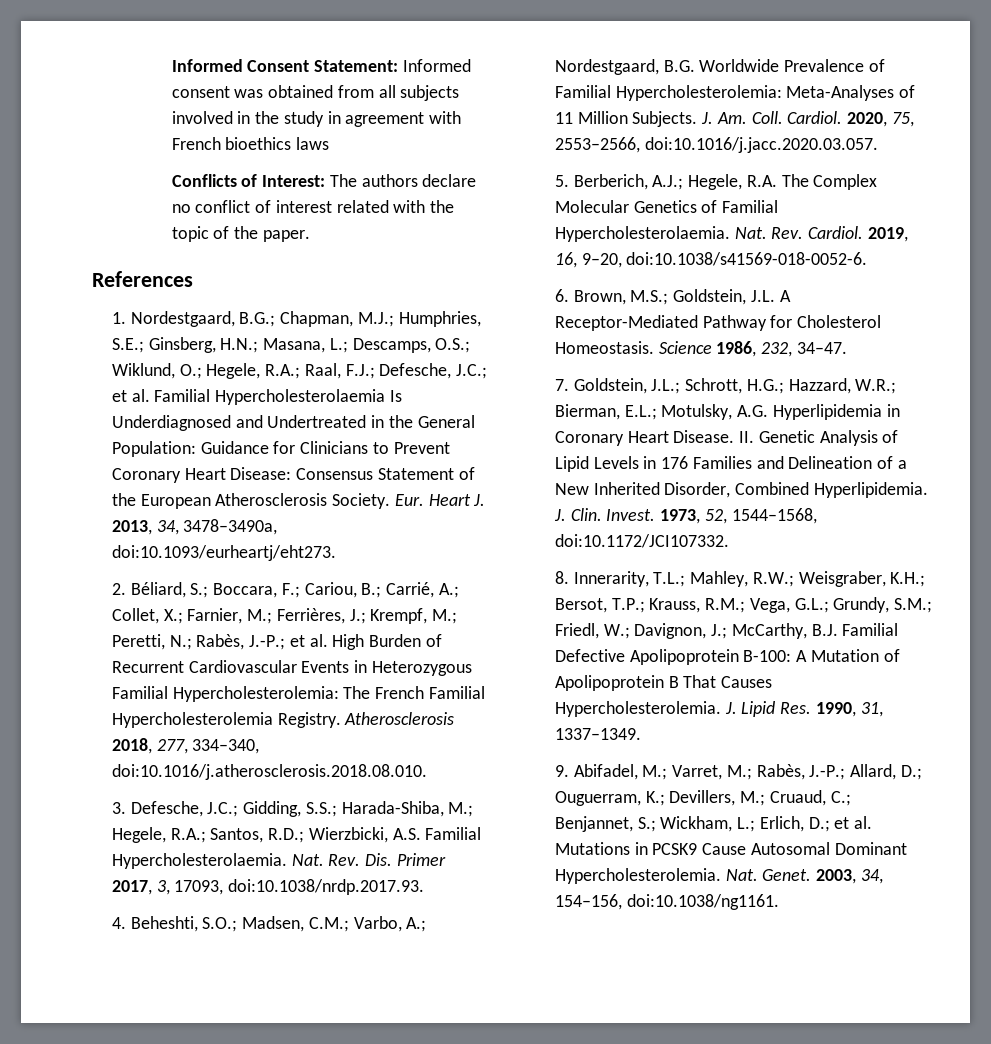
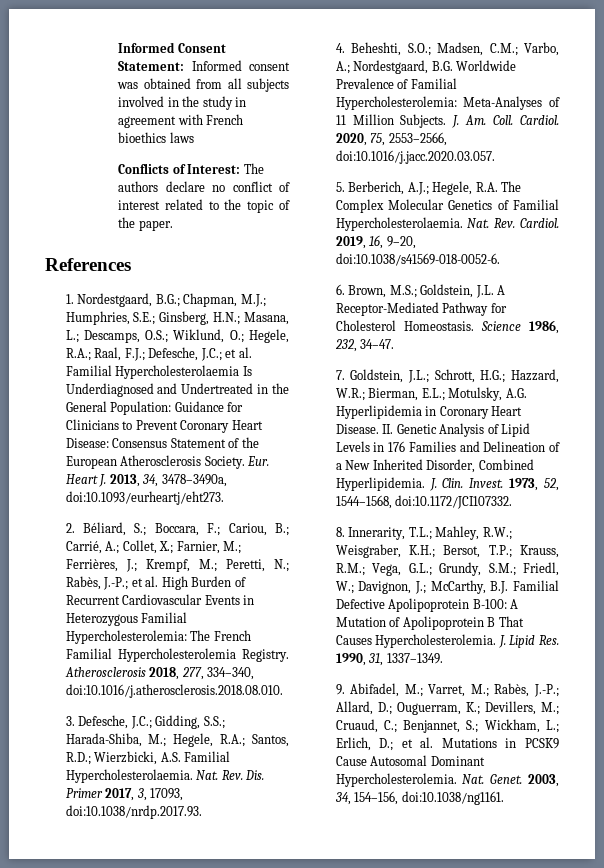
- Conflicts of Interest: The authors declare no conflict of interest related with the topic of the paper.
+ Conflicts of Interest: The authors declare no conflict of interest related to the topic of the paper.

